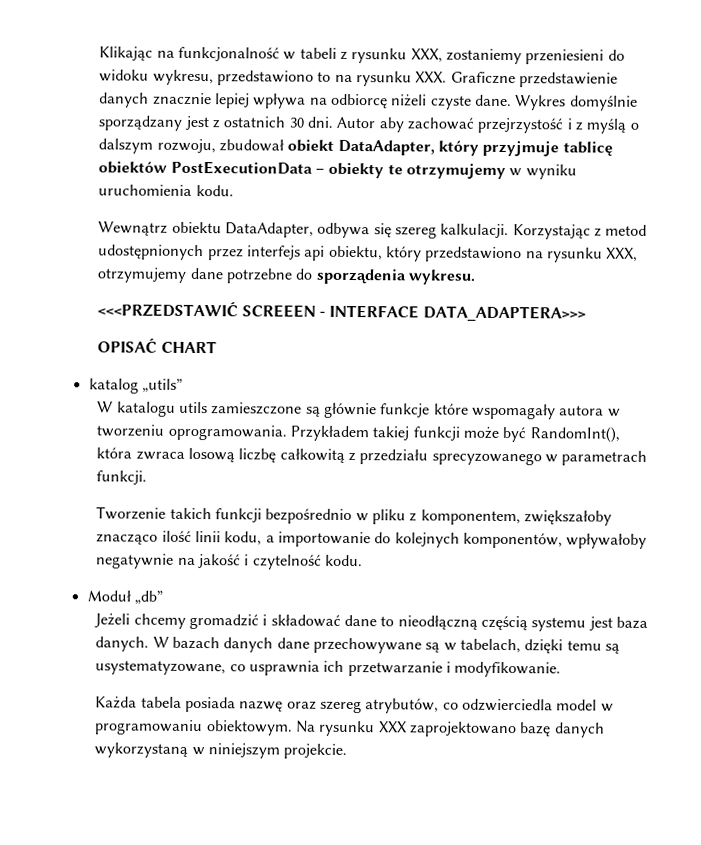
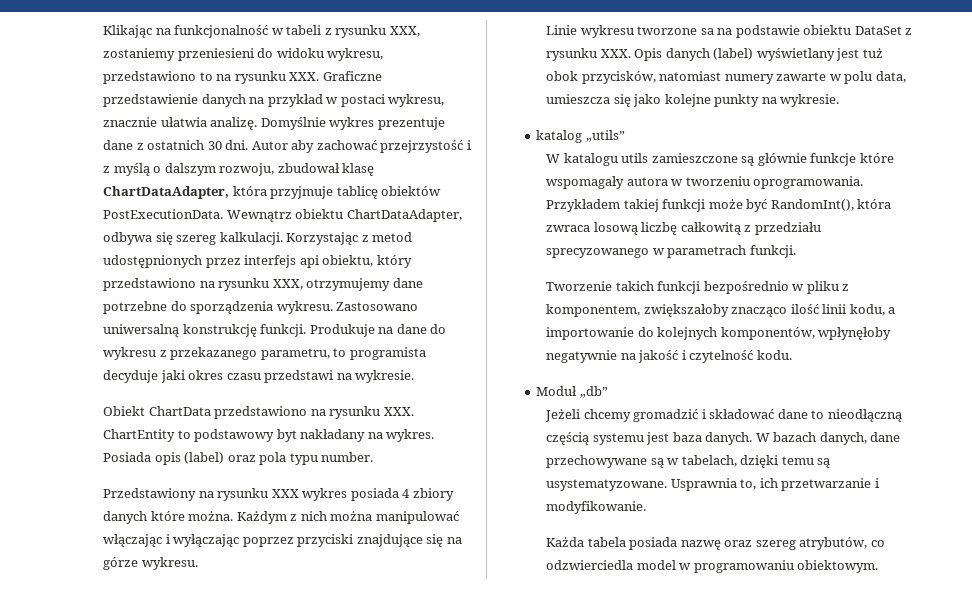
- Klikając na funkcjonalność w tabeli z rysunku XXX, zostaniemy przeniesieni do widoku wykresu, przedstawiono to na rysunku XXX. Graficzne przedstawienie danych znacznie lepiej wpływa na odbiorcę niżeli czyste dane. Wykres domyślnie sporządzany jest z ostatnich 30 dni.
+ Klikając na funkcjonalność w tabeli z rysunku XXX, zostaniemy przeniesieni do widoku wykresu, przedstawiono to na rysunku XXX. Graficzne przedstawienie danych na przykład w postaci wykresu, znacznie ułatwia analizę. Domyślnie wykres prezentuje dane z ostatnich 30 dni.
- Autor aby zachować przejrzystość i z myślą o dalszym rozwoju, zbudował obiekt DataAdapter, który przyjmuje tablicę obiektów PostExecutionData – obiekty te otrzymujemy w wyniku uruchomienia kodu.
- Wewnątrz obiektu DataAdapter, odbywa się szereg kalkulacji.
+ Autor aby zachować przejrzystość i z myślą o dalszym rozwoju, zbudował klasę ChartDataAdapter, która przyjmuje tablicę obiektów PostExecutionData. Wewnątrz obiektu ChartDataAdapter, odbywa się szereg kalkulacji.
- Korzystając z metod udostępnionych przez interfejs api obiektu, który przedstawiono na rysunku XXX, otrzymujemy dane potrzebne do sporządenia wykresu.
- <<<PRZEDSTAWIĆ SCREEEN - INTERFACE DATA_ADAPTERA>>>
- OPISAĆ CHART
+ Korzystając z metod udostępnionych przez interfejs api obiektu, który przedstawiono na rysunku XXX, otrzymujemy dane potrzebne do sporządzenia wykresu. Zastosowano uniwersalną konstrukcję funkcji. Produkuje na dane do wykresu z przekazanego parametru, to programista decyduje jaki okres czasu przedstawi na wykresie.
+ Obiekt ChartData przedstawiono na rysunku XXX. ChartEntity to podstawowy byt nakładany na wykres. Posiada opis (label) oraz pola typu number.
+ Przedstawiony na rysunku XXX wykres posiada 4 zbiory danych które można. Każdym z nich można manipulować włączając i wyłączając poprzez przyciski znajdujące się na górze wykresu.
+ Linie wykresu tworzone sa na podstawie obiektu DataSet z rysunku XXX. Opis danych (label) wyświetlany jest tuż obok przycisków, natomiast numery zawarte w polu data, umieszcza się jako kolejne punkty na wykresie.
- Tworzenie takich funkcji bezpośrednio w pliku z komponentem, zwiększałoby znacząco ilość linii kodu, a importowanie do kolejnych komponentów, wpływałoby negatywnie na jakość i czytelność kodu.
+ Tworzenie takich funkcji bezpośrednio w pliku z komponentem, zwiększałoby znacząco ilość linii kodu, a importowanie do kolejnych komponentów, wpłynęłoby negatywnie na jakość i czytelność kodu.
- W bazach danych dane przechowywane są w tabelach, dzięki temu są usystematyzowane, co usprawnia ich przetwarzanie i modyfikowanie.
+ W bazach danych, dane przechowywane są w tabelach, dzięki temu są usystematyzowane. Usprawnia to, ich przetwarzanie i modyfikowanie.
- Na rysunku XXX zaprojektowano bazę danych wykorzystaną w niniejszym projekcie.

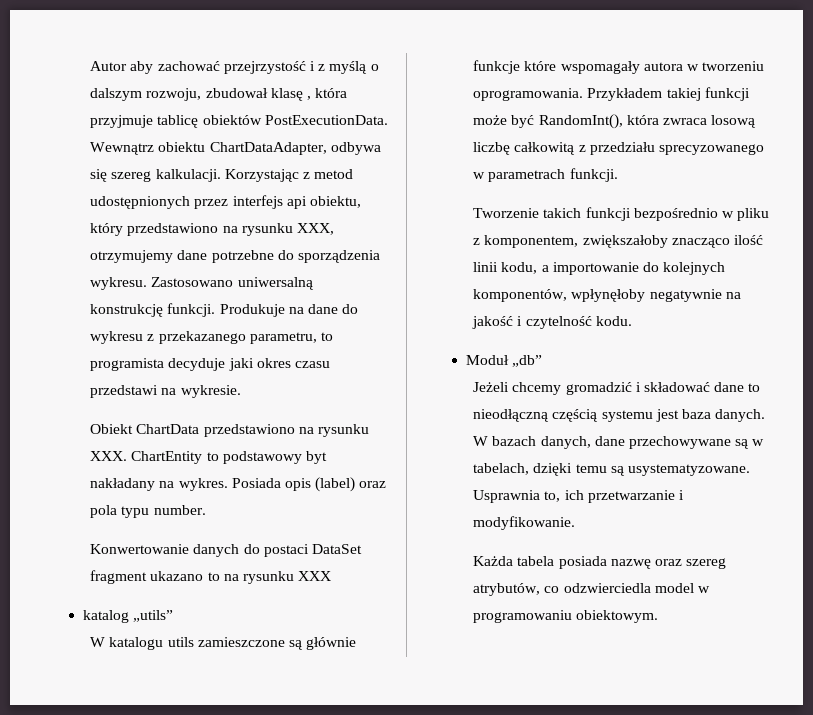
- Klikając na funkcjonalność w tabeli z rysunku XXX, zostaniemy przeniesieni do widoku wykresu, przedstawiono to na rysunku XXX. Graficzne przedstawienie danych na przykład w postaci wykresu, znacznie ułatwia analizę. Domyślnie wykres prezentuje dane z ostatnich 30 dni. Autor aby zachować przejrzystość i z myślą o dalszym rozwoju, zbudował klasę ChartDataAdapter, która przyjmuje tablicę obiektów PostExecutionData.
+ Autor aby zachować przejrzystość i z myślą o dalszym rozwoju, zbudował klasę , która przyjmuje tablicę obiektów PostExecutionData.
- Przedstawiony na rysunku XXX wykres posiada 4 zbiory danych które można. Każdym z nich można manipulować włączając i wyłączając poprzez przyciski znajdujące się na górze wykresu.
- Linie wykresu tworzone sa na podstawie obiektu DataSet z rysunku XXX. Opis danych (label) wyświetlany jest tuż obok przycisków, natomiast numery zawarte w polu data, umieszcza się jako kolejne punkty na wykresie.
+ Konwertowanie danych do postaci DataSet fragment ukazano to na rysunku XXX

